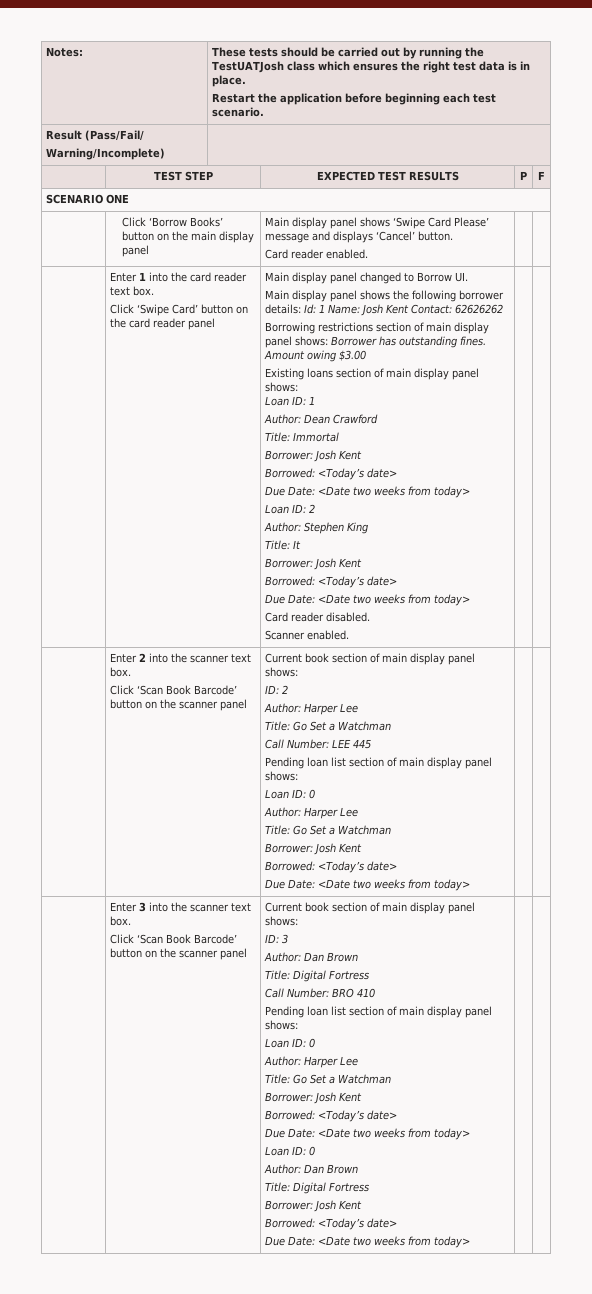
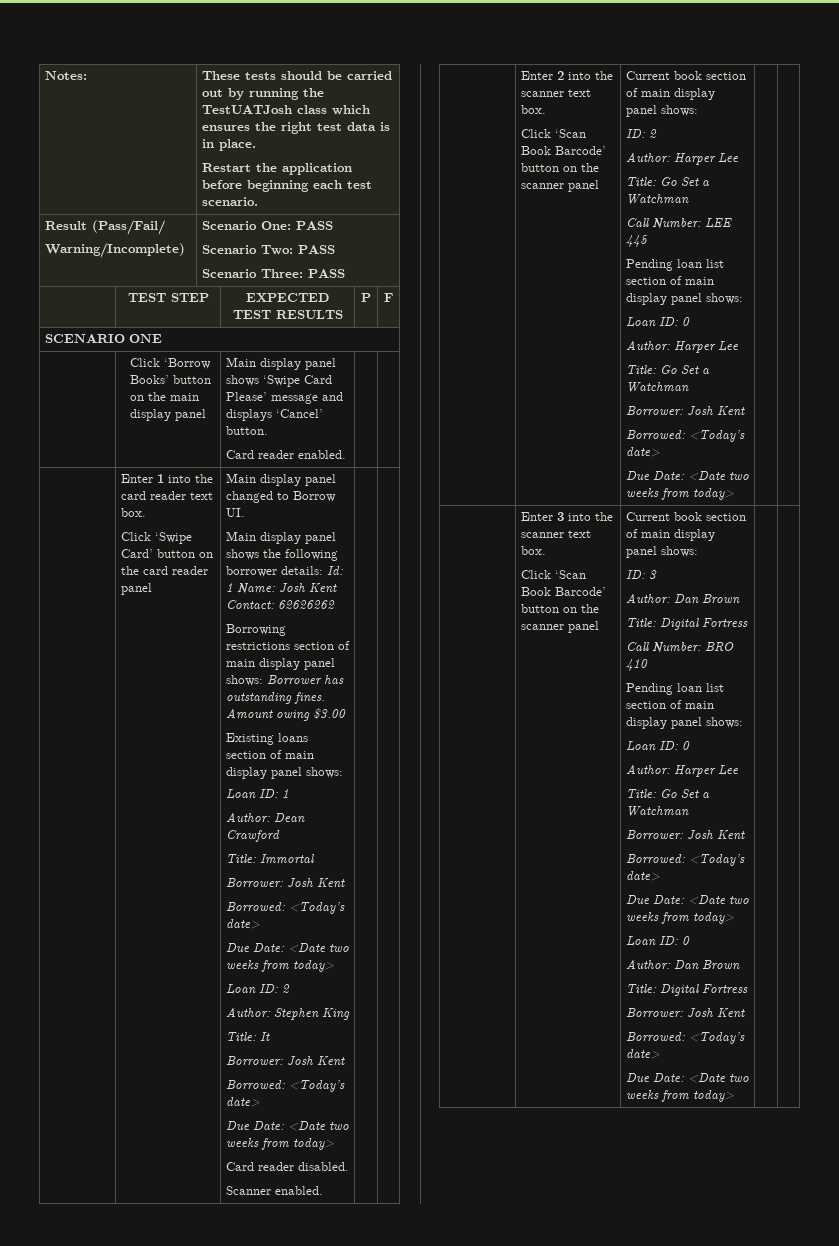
  Result (Pass/Fail/
- Warning/Incomplete) |
+ Warning/Incomplete) | Scenario One: PASS
+ Scenario Two: PASS
+ Scenario Three: PASS

